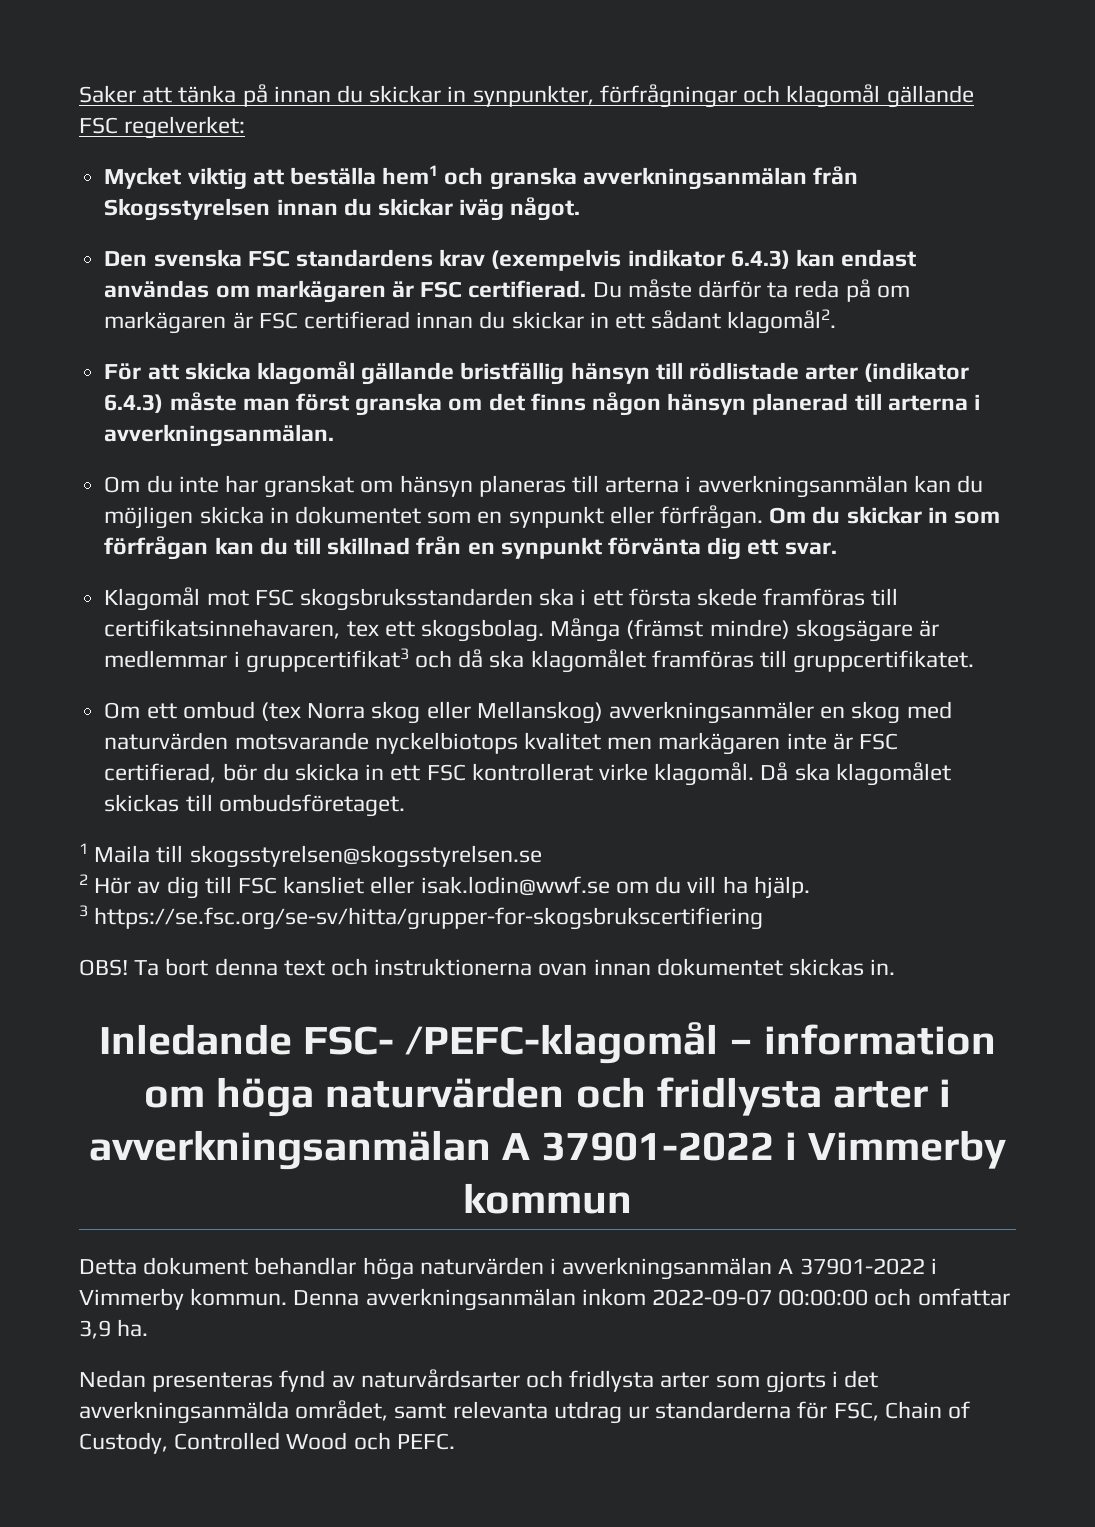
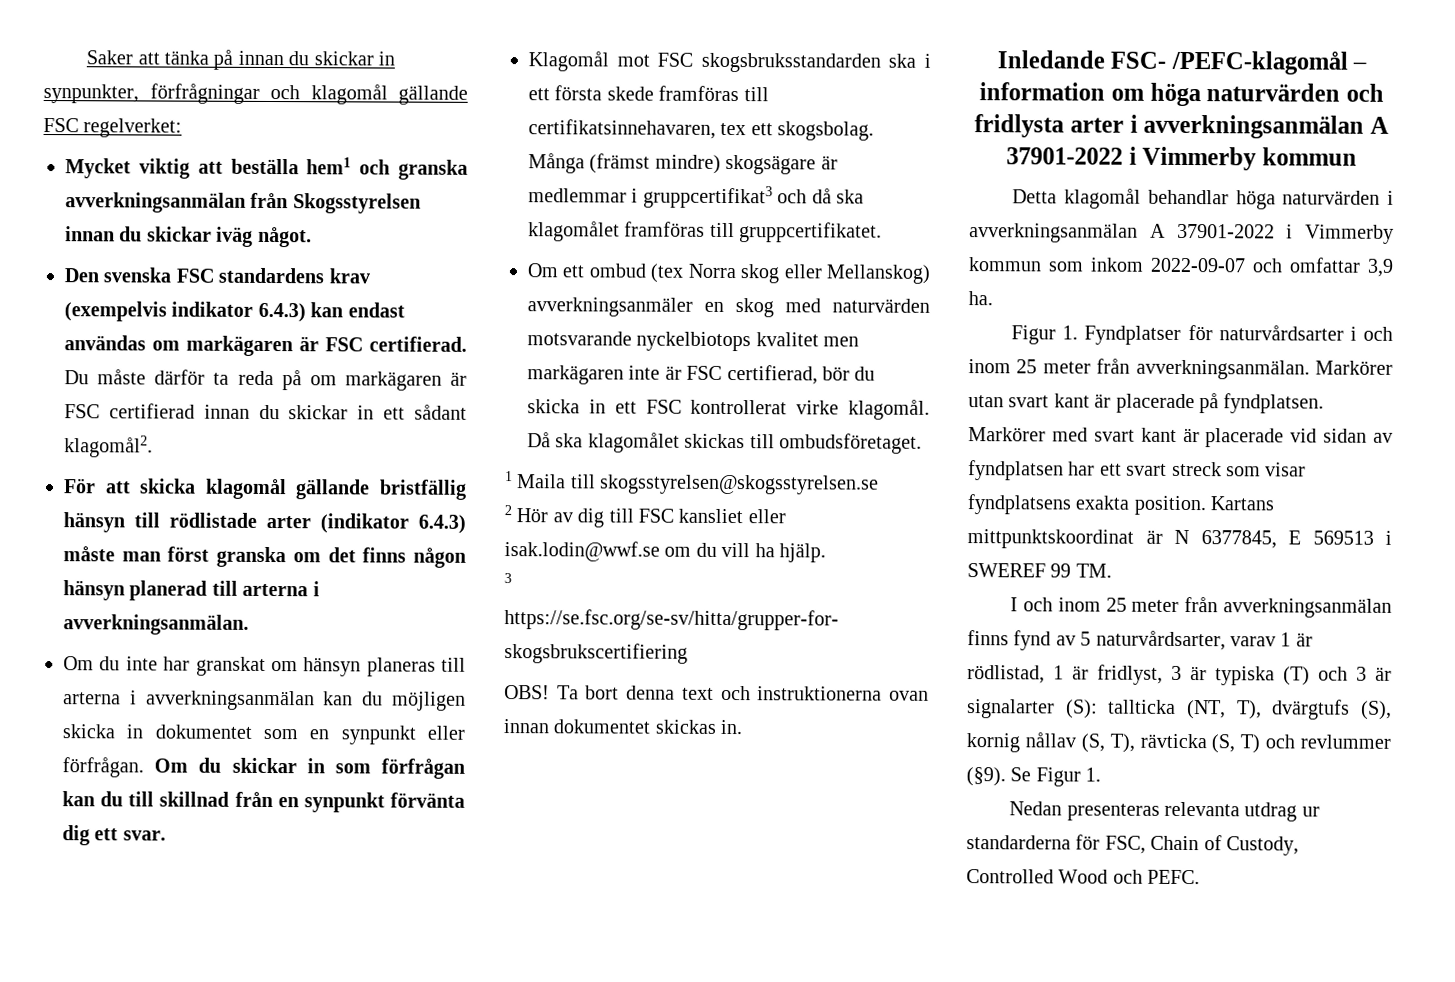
- Detta dokument behandlar höga naturvärden i avverkningsanmälan A 37901-2022 i Vimmerby kommun. Denna avverkningsanmälan inkom 2022-09-07 00:00:00 och omfattar 3,9 ha.
+ Detta klagomål behandlar höga naturvärden i avverkningsanmälan A 37901-2022 i Vimmerby kommun som inkom 2022-09-07 och omfattar 3,9 ha.
- Nedan presenteras fynd av naturvårdsarter och fridlysta arter som gjorts i det avverkningsanmälda området, samt relevanta utdrag ur standarderna för FSC, Chain of Custody, Controlled Wood och PEFC.
+ Figur 1. Fyndplatser för naturvårdsarter i och inom 25 meter från avverkningsanmälan. Markörer utan svart kant är placerade på fyndplatsen. Markörer med svart kant är placerade vid sidan av fyndplatsen har ett svart streck som visar fyndplatsens exakta position. Kartans mittpunktskoordinat är N 6377845, E 569513 i SWEREF 99 TM.
+ I och inom 25 meter från avverkningsanmälan finns fynd av 5 naturvårdsarter, varav 1 är rödlistad, 1 är fridlyst, 3 är typiska (T) och 3 är signalarter (S): tallticka (NT, T), dvärgtufs (S), kornig nållav (S, T), rävticka (S, T) och revlummer (§9). Se Figur 1.
+ Nedan presenteras relevanta utdrag ur standarderna för FSC, Chain of Custody, Controlled Wood och PEFC.

